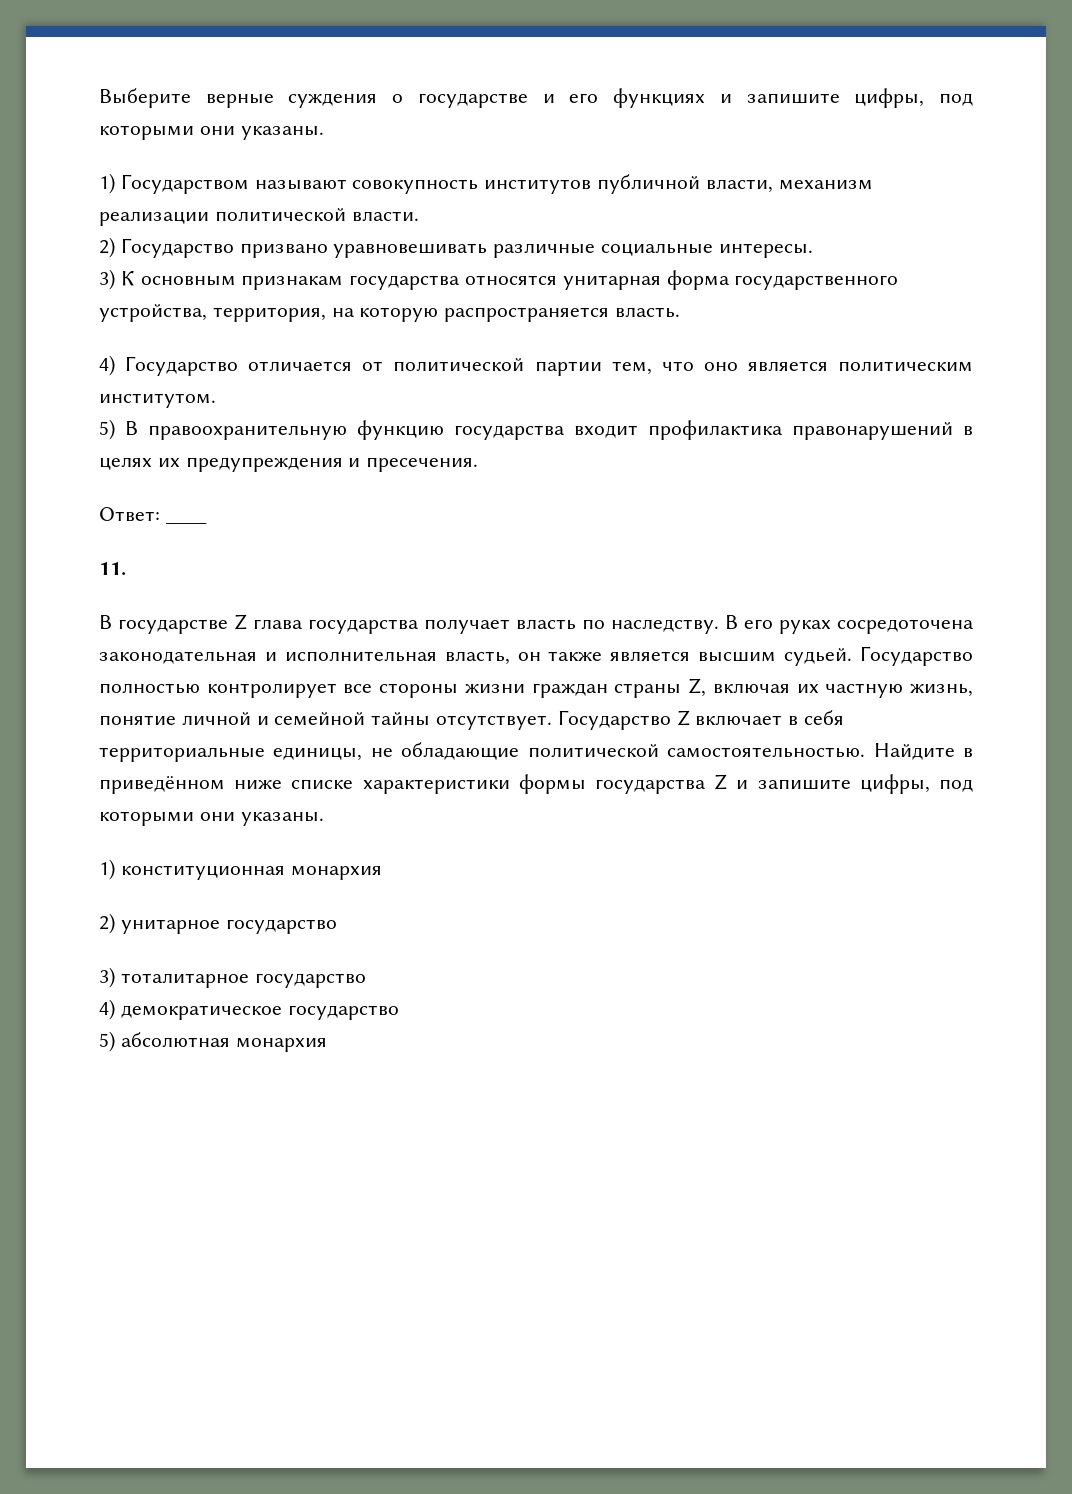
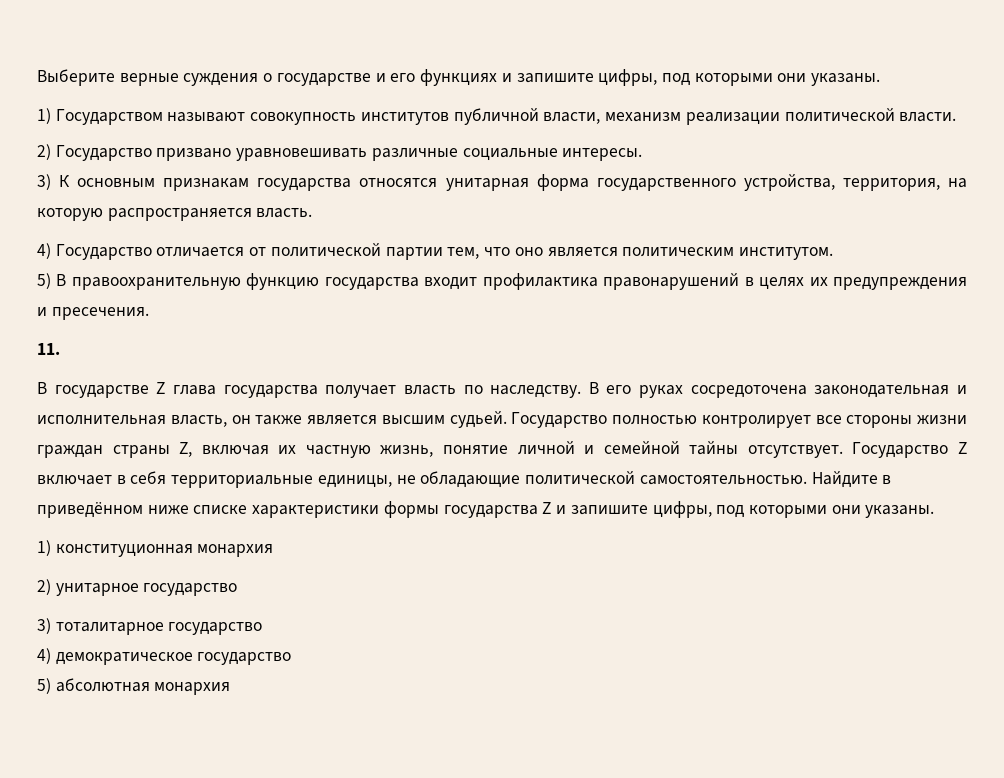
- Ответ: ____

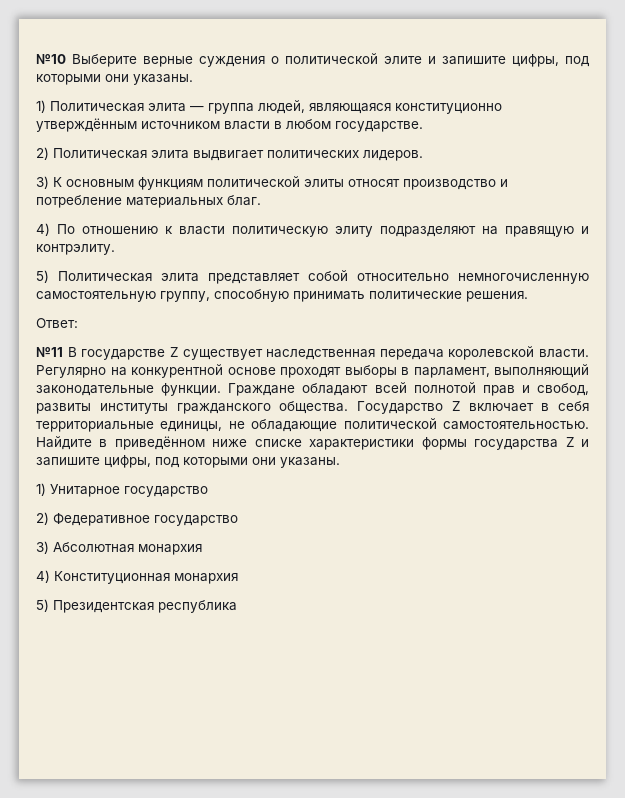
- Выберите верные суждения о государстве и его функциях и запишите цифры, под которыми они указаны.
- 1) Государством называют совокупность институтов публичной власти, механизм реализации политической власти.
- 2) Государство призвано уравновешивать различные социальные интересы.
- 3) К основным признакам государства относятся унитарная форма государственного устройства, территория, на которую распространяется власть.
- 4) Государство отличается от политической партии тем, что оно является политическим институтом.
- 5) В правоохранительную функцию государства входит профилактика правонарушений в целях их предупреждения и пресечения.
- 11.
- В государстве Z глава государства получает власть по наследству. В его руках сосредоточена законодательная и исполнительная власть, он также является высшим судьей. Государство полностью контролирует все стороны жизни граждан страны Z, включая их частную жизнь, понятие личной и семейной тайны отсутствует.
+ №10 Выберите верные суждения о политической элите и запишите цифры, под которыми они указаны.
+ 1) Политическая элита — группа людей, являющаяся конституционно утверждённым источником власти в любом государстве.
+ 2) Политическая элита выдвигает политических лидеров.
+ 3) К основным функциям политической элиты относят производство и потребление материальных благ.
+ 4) По отношению к власти политическую элиту подразделяют на правящую и контрэлиту.
+ 5) Политическая элита представляет собой относительно немногочисленную самостоятельную группу, способную принимать политические решения.
+ Ответ:
+ №11 В государстве Z существует наследственная передача королевской власти. Регулярно на конкурентной основе проходят выборы в парламент, выполняющий законодательные функции. Граждане обладают всей полнотой прав и свобод, развиты институты гражданского общества.
- 1) конституционная монархия
- 2) унитарное государство
+ 1) Унитарное государство
+ 2) Федеративное государство
- 3) тоталитарное государство
- 4) демократическое государство
- 5) абсолютная монархия
+ 3) Абсолютная монархия
+ 4) Конституционная монархия
+ 5) Президентская республика

